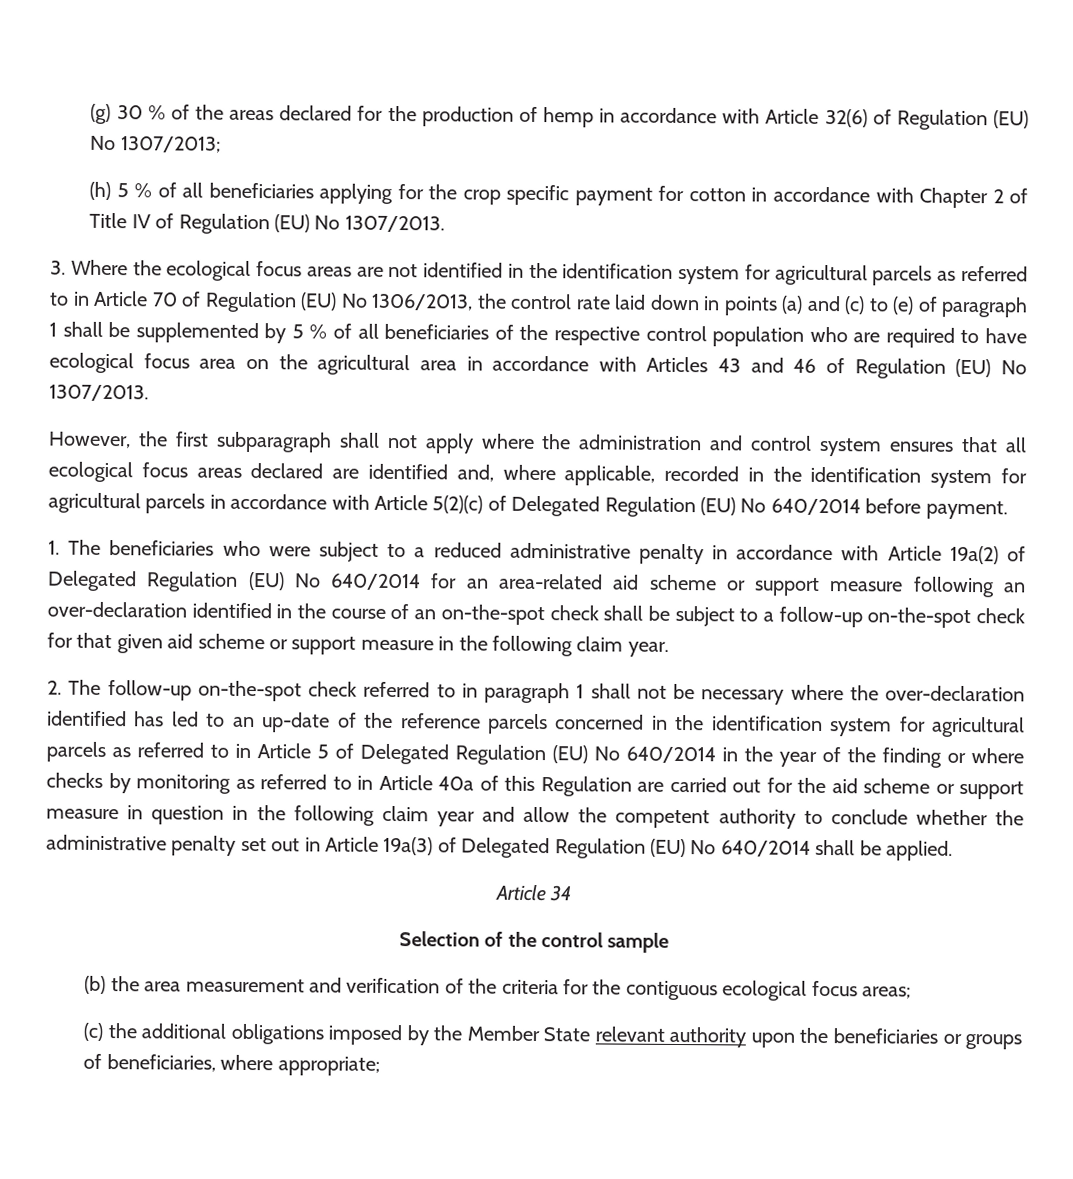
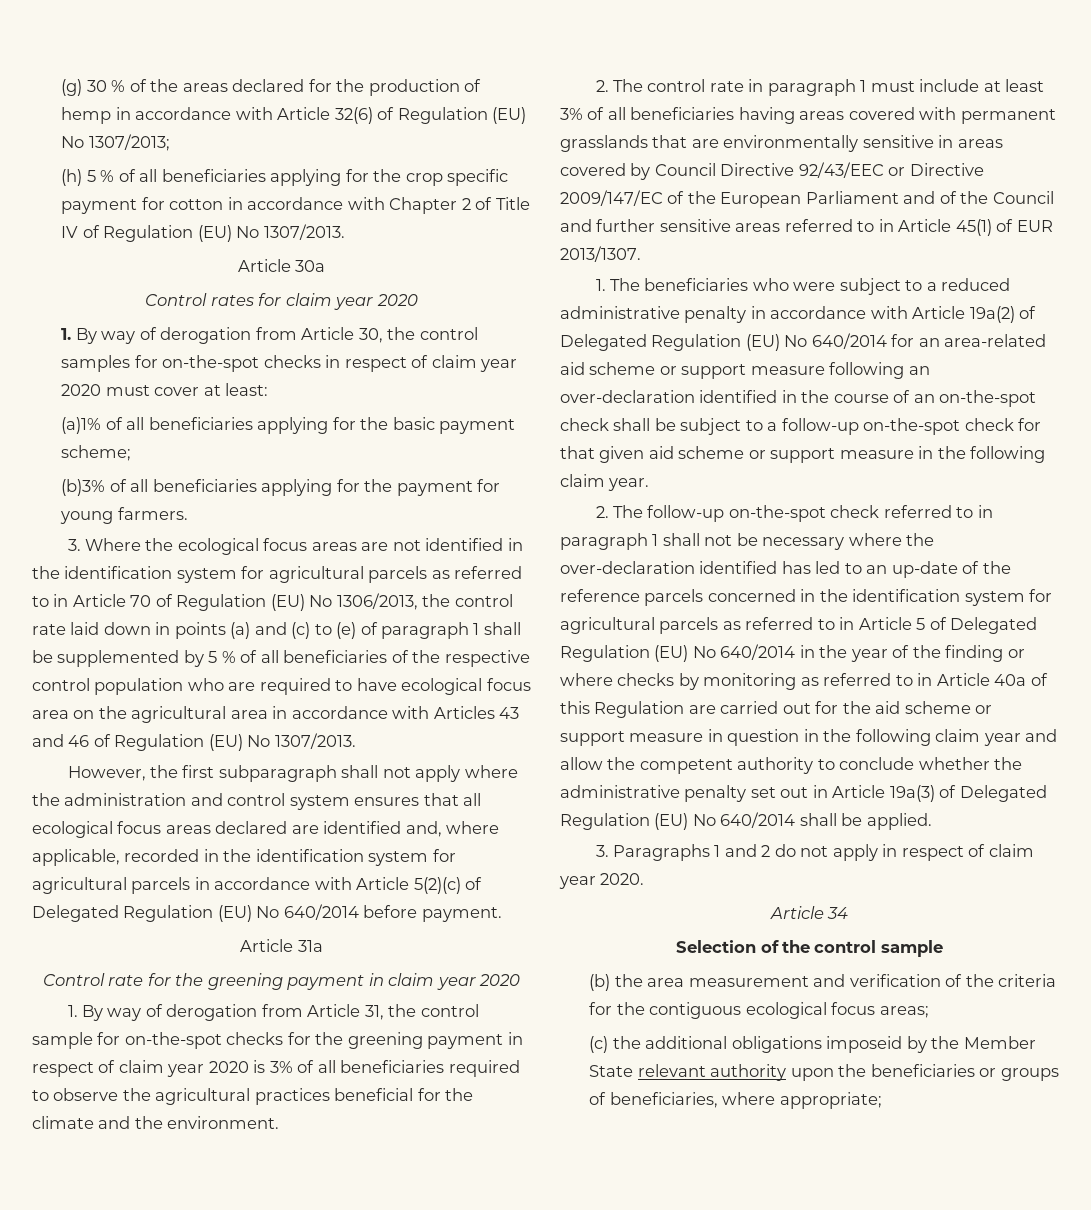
+ Article 30a
+ Control rates for claim year 2020
+ 1. By way of derogation from Article 30, the control samples for on-the-spot checks in respect of claim year 2020 must cover at least:
+ (a)1% of all beneficiaries applying for the basic payment scheme;
+ (b)3% of all beneficiaries applying for the payment for young farmers.
+ Article 31a
+ Control rate for the greening payment in claim year 2020
+ 1. By way of derogation from Article 31, the control sample for on-the-spot checks for the greening payment in respect of claim year 2020 is 3% of all beneficiaries required to observe the agricultural practices beneficial for the climate and the environment.
+ 2. The control rate in paragraph 1 must include at least 3% of all beneficiaries having areas covered with permanent grasslands that are environmentally sensitive in areas covered by Council Directive 92/43/EEC or Directive 2009/147/EC of the European Parliament and of the Council and further sensitive areas referred to in Article 45(1) of EUR 2013/1307.
+ 3. Paragraphs 1 and 2 do not apply in respect of claim year 2020.
- (c) the additional obligations imposed by the Member State relevant authority upon the beneficiaries or groups of beneficiaries, where appropriate;
+ (c) the additional obligations imposeid by the Member State relevant authority upon the beneficiaries or groups of beneficiaries, where appropriate;

